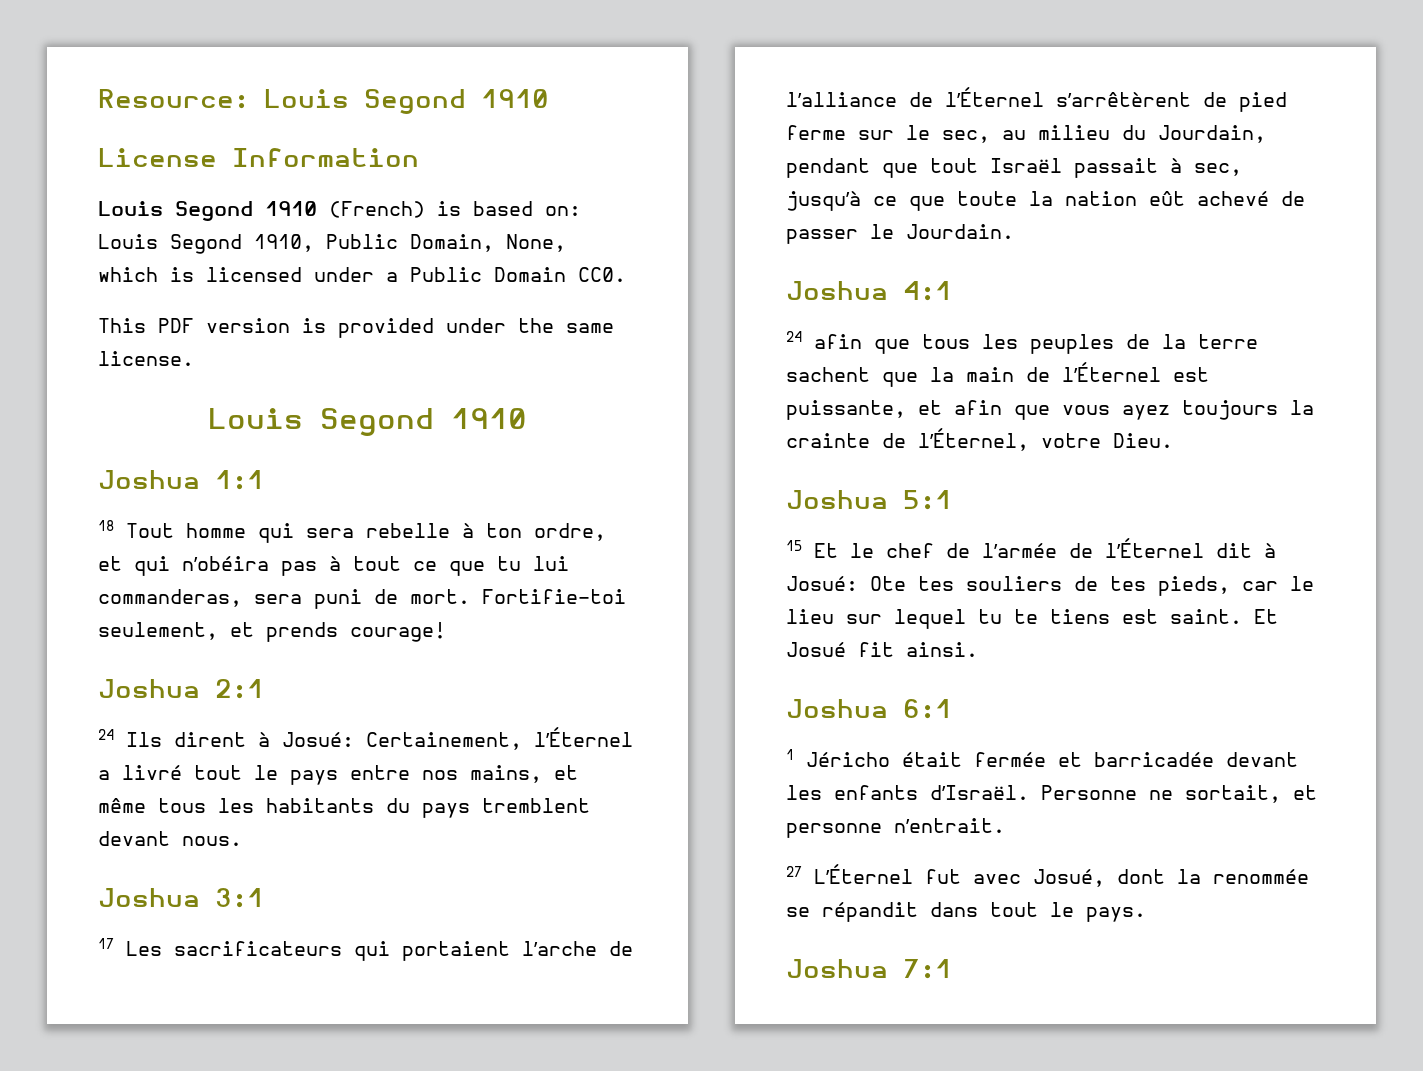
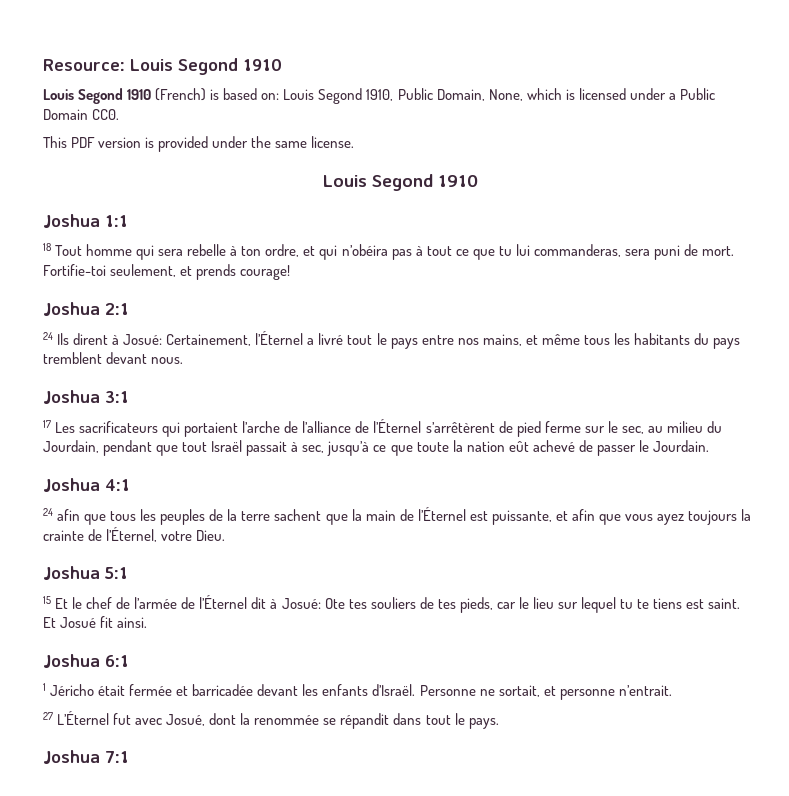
- License Information

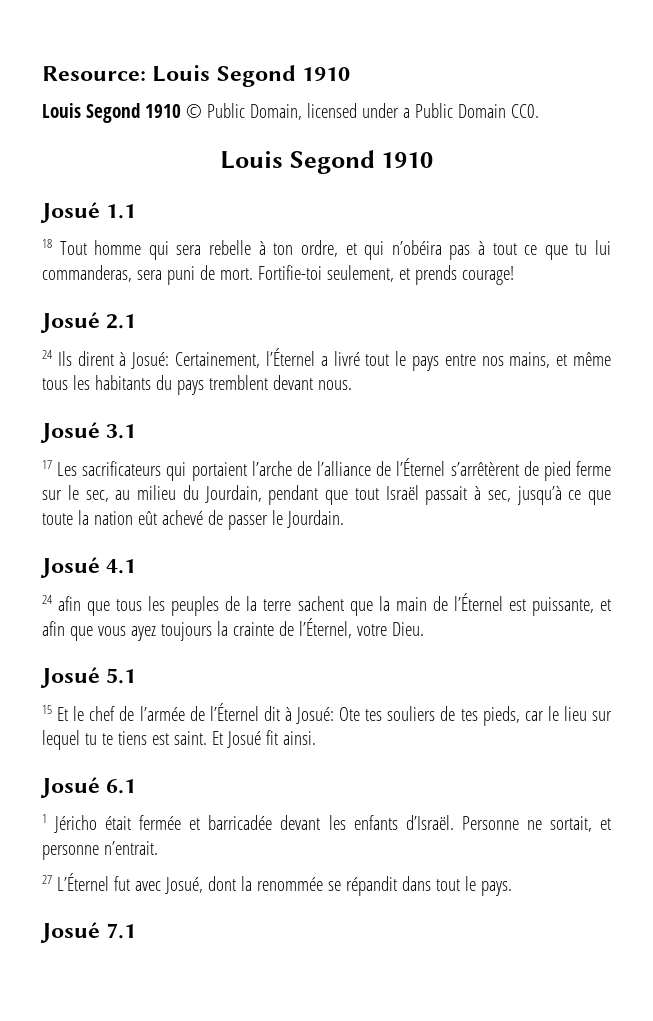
- Louis Segond 1910 (French) is based on: Louis Segond 1910, Public Domain, None, which is licensed under a Public Domain CC0.
- This PDF version is provided under the same license.
+ Louis Segond 1910 © Public Domain, licensed under a Public Domain CC0.
  Louis Segond 1910
- Joshua 1:1
+ Josué 1.1
- Joshua 2:1
+ Josué 2.1
- Joshua 3:1
+ Josué 3.1
- Joshua 4:1
+ Josué 4.1
- Joshua 5:1
+ Josué 5.1
- Joshua 6:1
+ Josué 6.1
- Joshua 7:1
+ Josué 7.1

